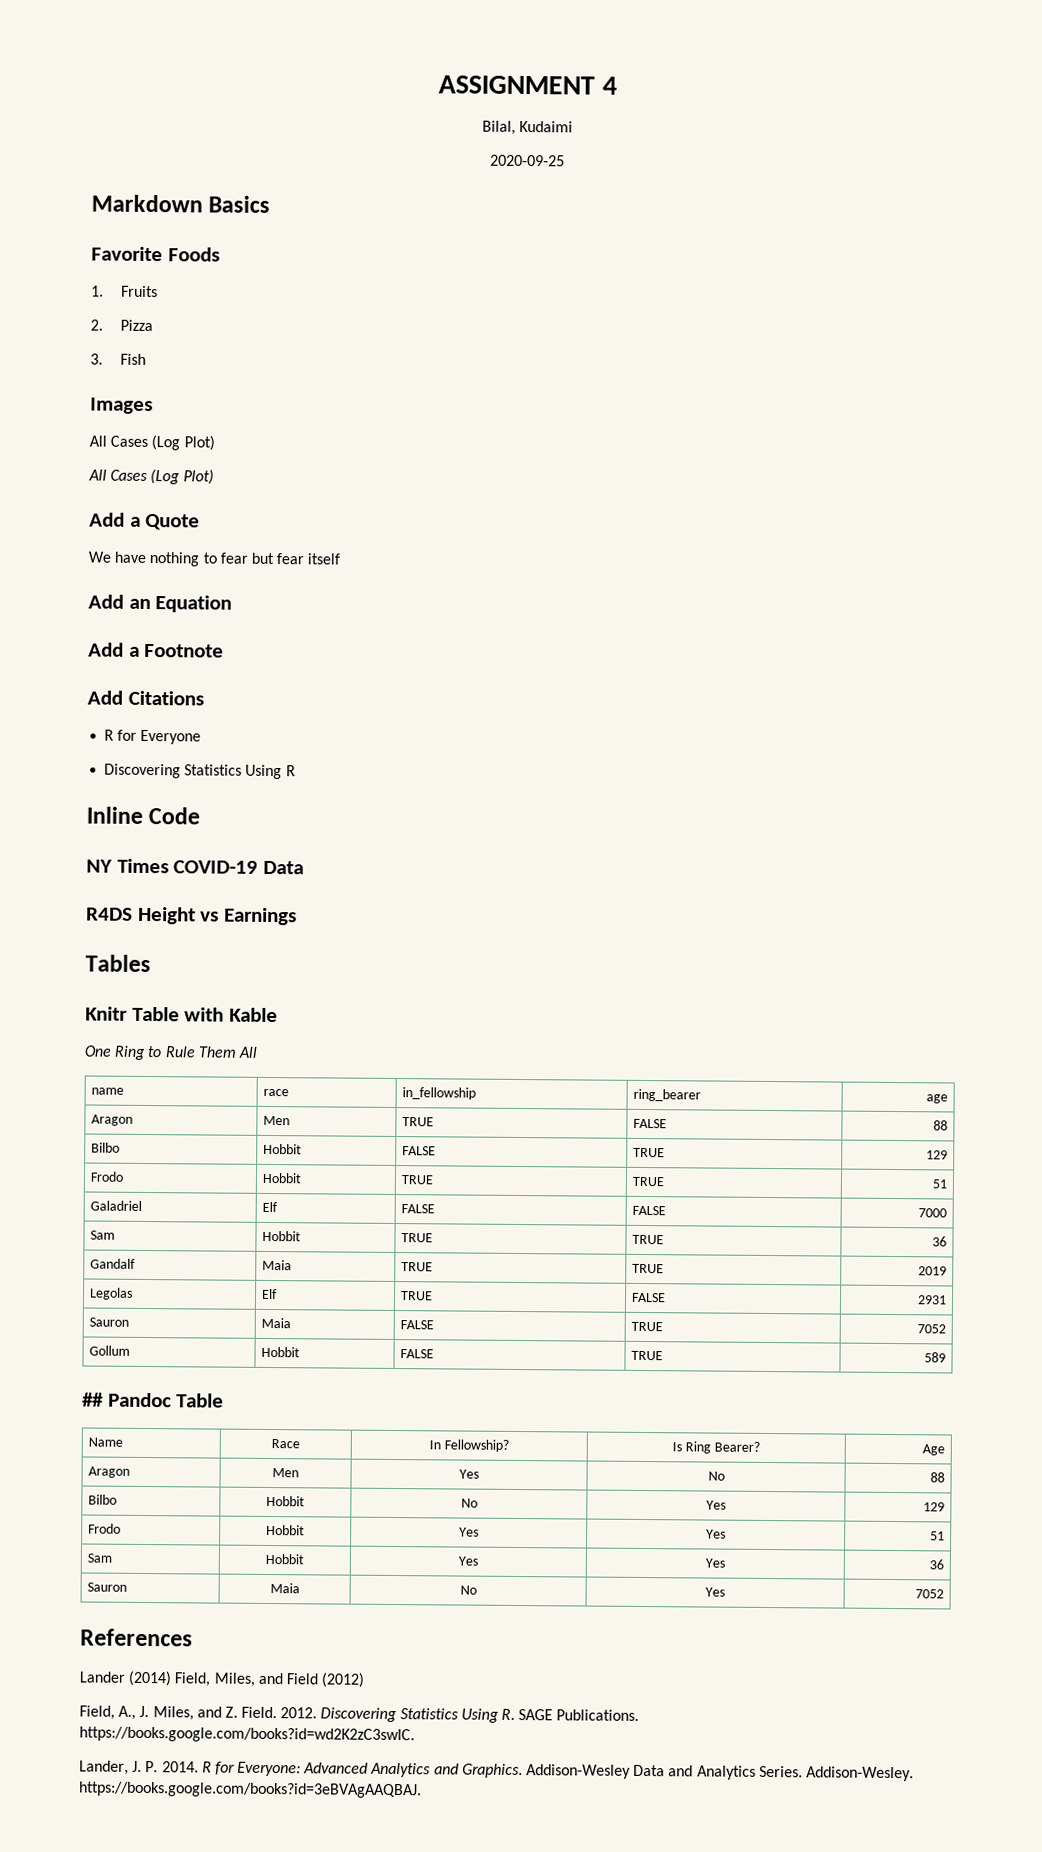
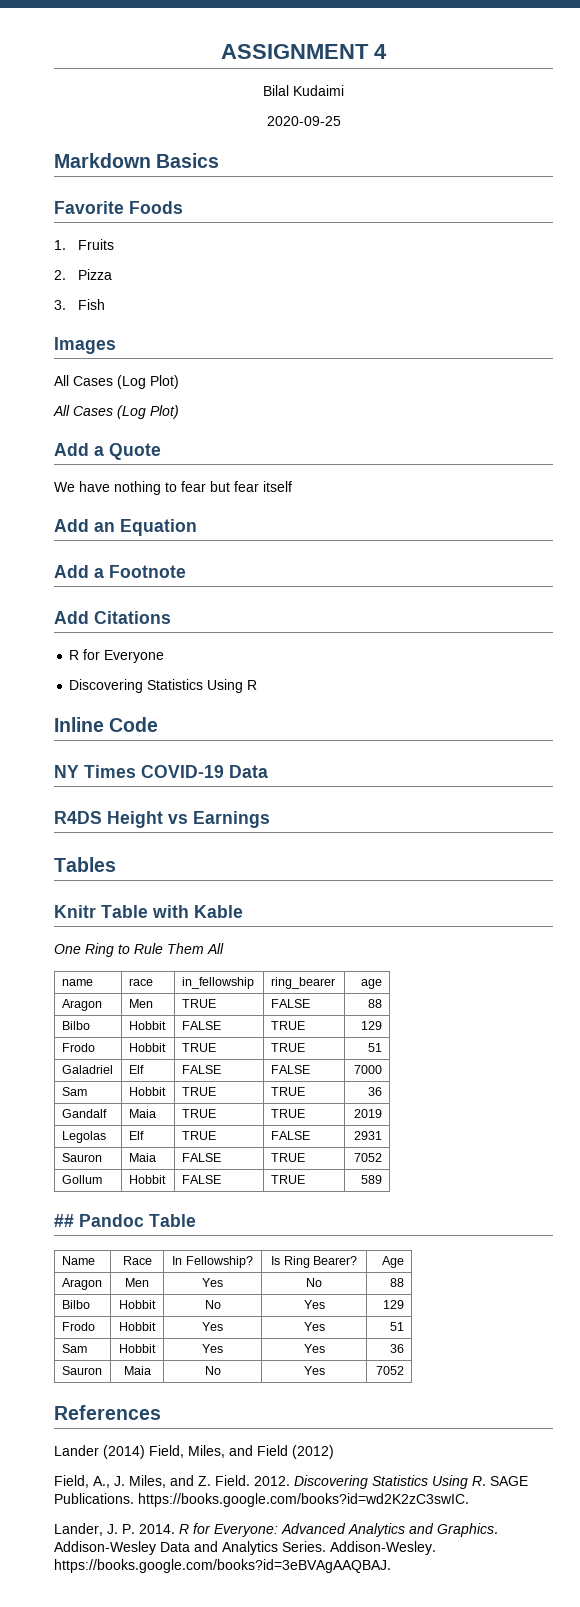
- Bilal, Kudaimi
+ Bilal Kudaimi

